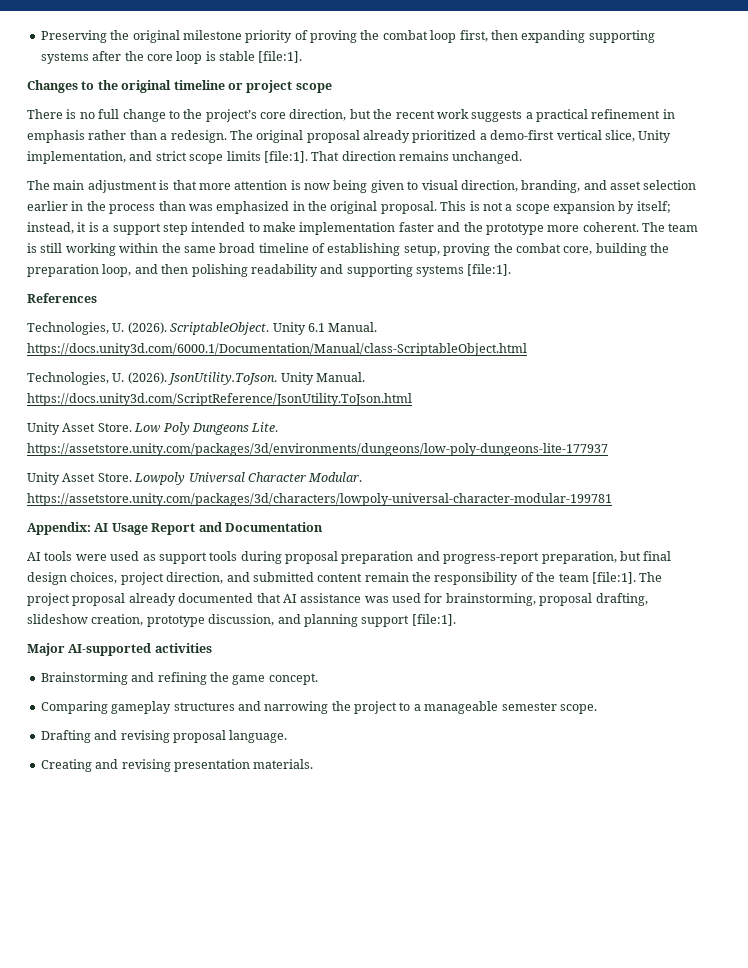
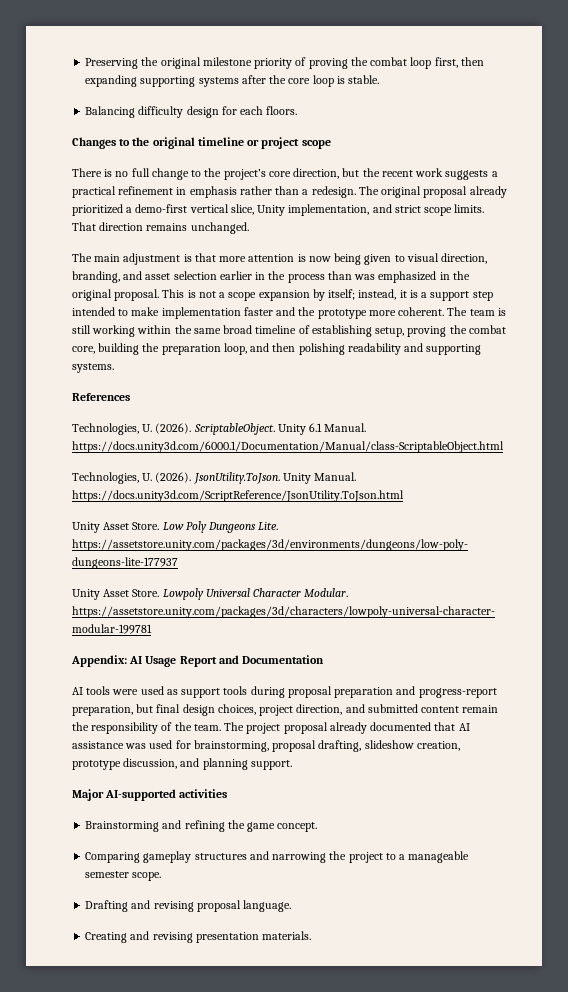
- Preserving the original milestone priority of proving the combat loop first, then expanding supporting systems after the core loop is stable [file:1].
+ Preserving the original milestone priority of proving the combat loop first, then expanding supporting systems after the core loop is stable.
+ Balancing difficulty design for each floors.
- The original proposal already prioritized a demo-first vertical slice, Unity implementation, and strict scope limits [file:1].
+ The original proposal already prioritized a demo-first vertical slice, Unity implementation, and strict scope limits.
- The team is still working within the same broad timeline of establishing setup, proving the combat core, building the preparation loop, and then polishing readability and supporting systems [file:1].
+ The team is still working within the same broad timeline of establishing setup, proving the combat core, building the preparation loop, and then polishing readability and supporting systems.
- AI tools were used as support tools during proposal preparation and progress-report preparation, but final design choices, project direction, and submitted content remain the responsibility of the team [file:1].
+ AI tools were used as support tools during proposal preparation and progress-report preparation, but final design choices, project direction, and submitted content remain the responsibility of the team.
- The project proposal already documented that AI assistance was used for brainstorming, proposal drafting, slideshow creation, prototype discussion, and planning support [file:1].
+ The project proposal already documented that AI assistance was used for brainstorming, proposal drafting, slideshow creation, prototype discussion, and planning support.

